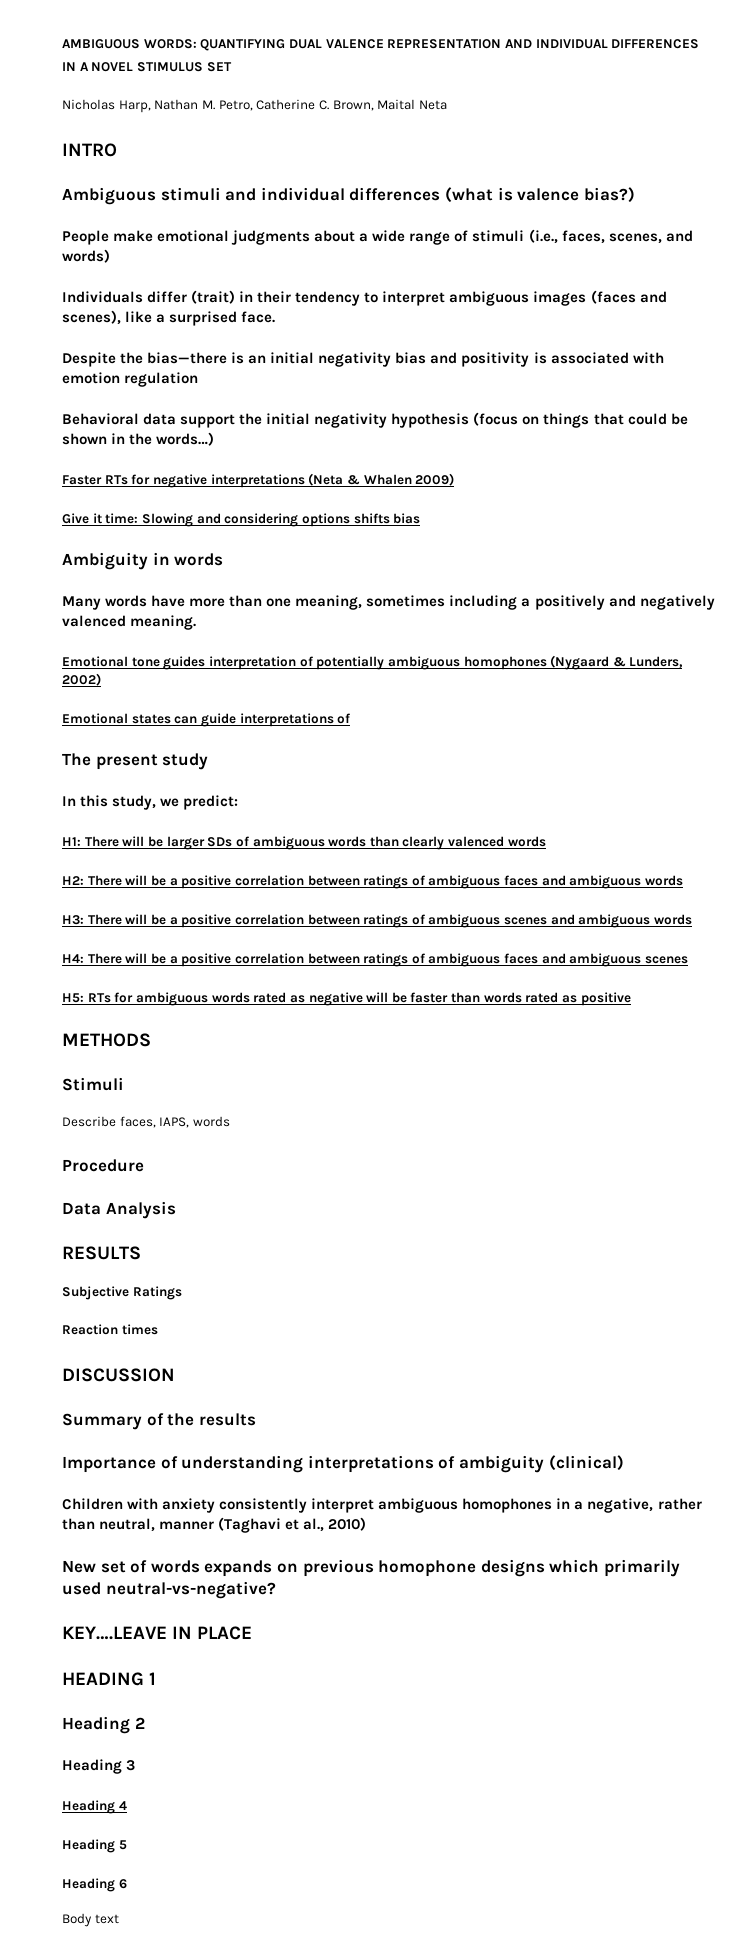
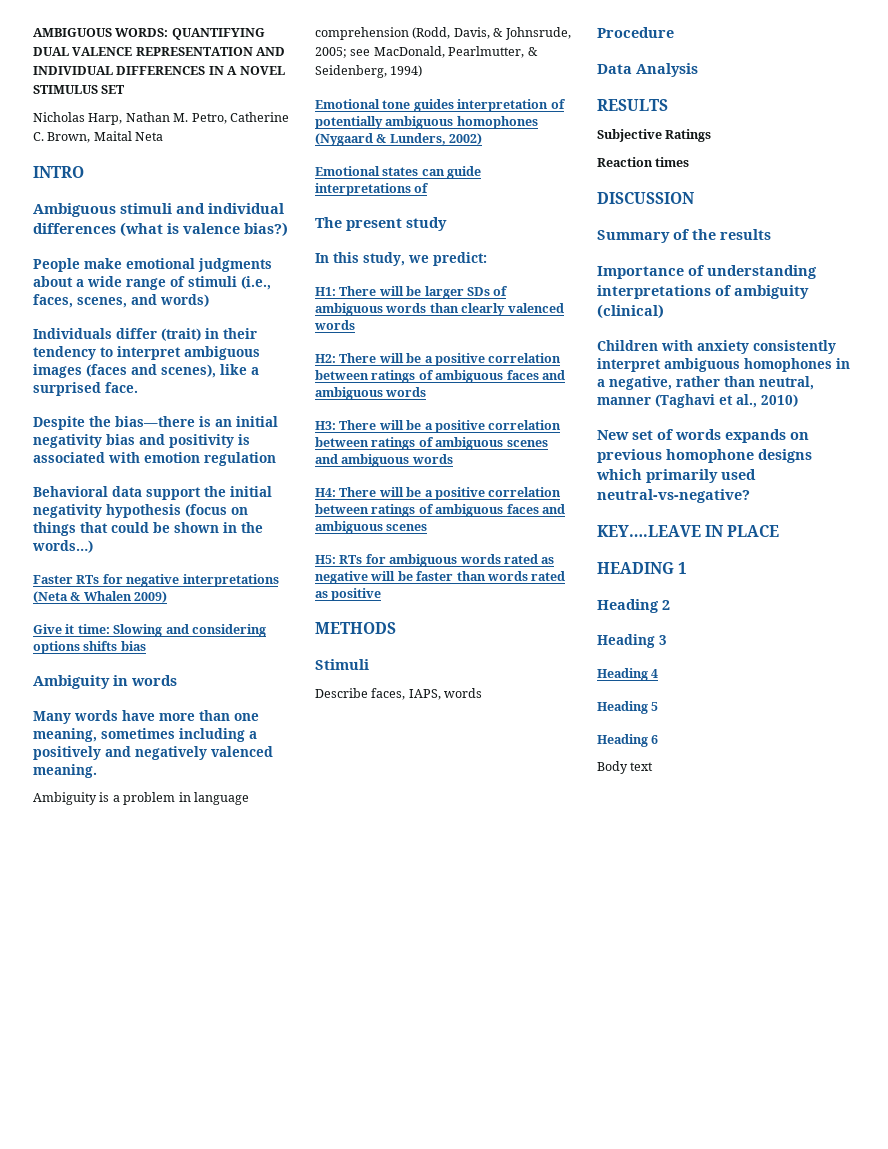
+ Ambiguity is a problem in language comprehension (Rodd, Davis, & Johnsrude, 2005; see MacDonald, Pearlmutter, & Seidenberg, 1994)

